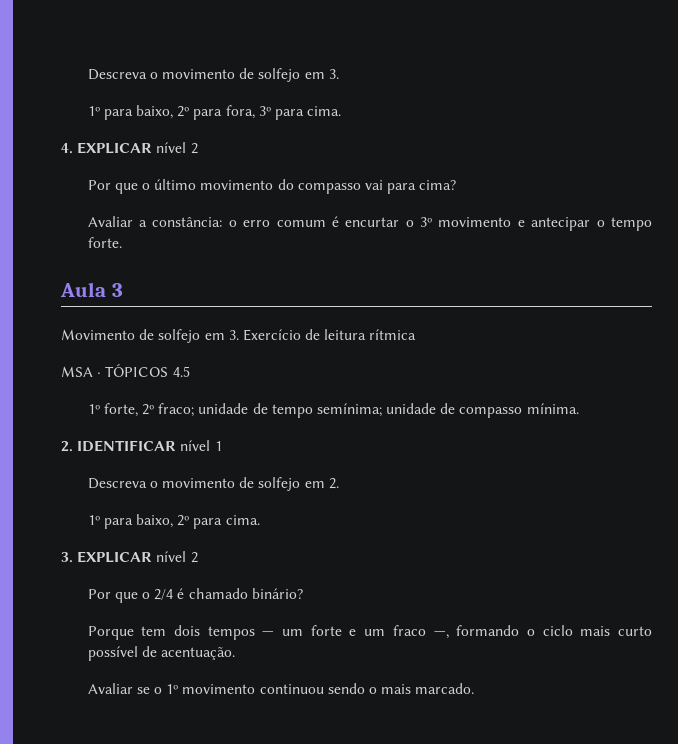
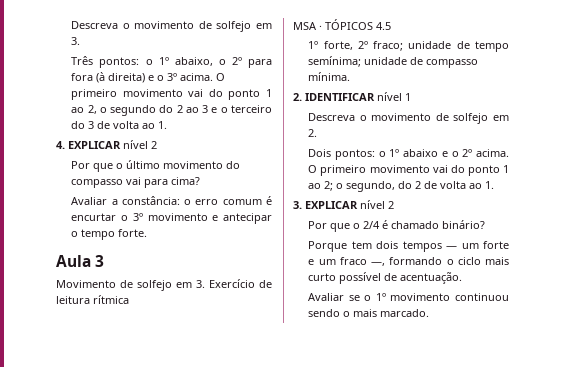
- 1º para baixo, 2º para fora, 3º para cima.
+ Três pontos: o 1º abaixo, o 2º para fora (à direita) e o 3º acima. O primeiro movimento vai do ponto 1 ao 2, o segundo do 2 ao 3 e o terceiro do 3 de volta ao 1.
- 1º para baixo, 2º para cima.
+ Dois pontos: o 1º abaixo e o 2º acima. O primeiro movimento vai do ponto 1 ao 2; o segundo, do 2 de volta ao 1.

